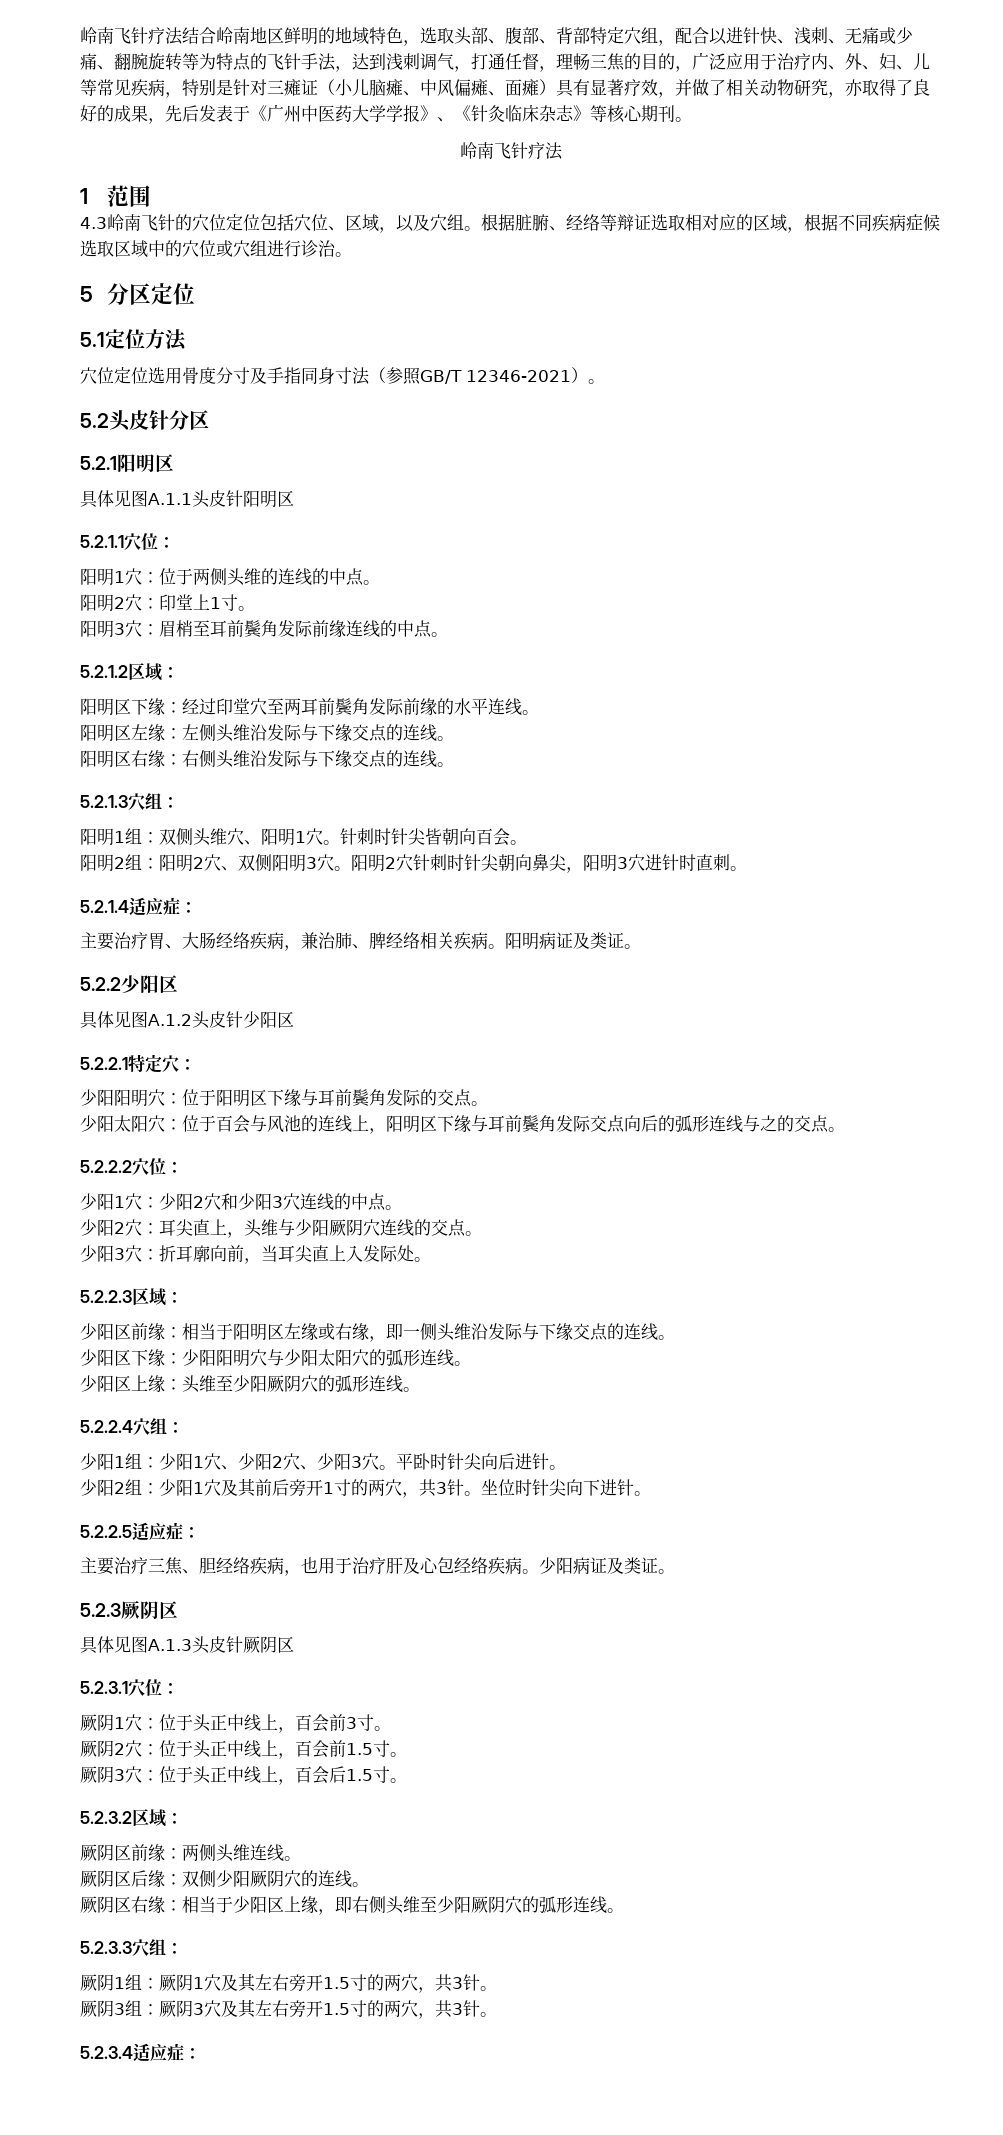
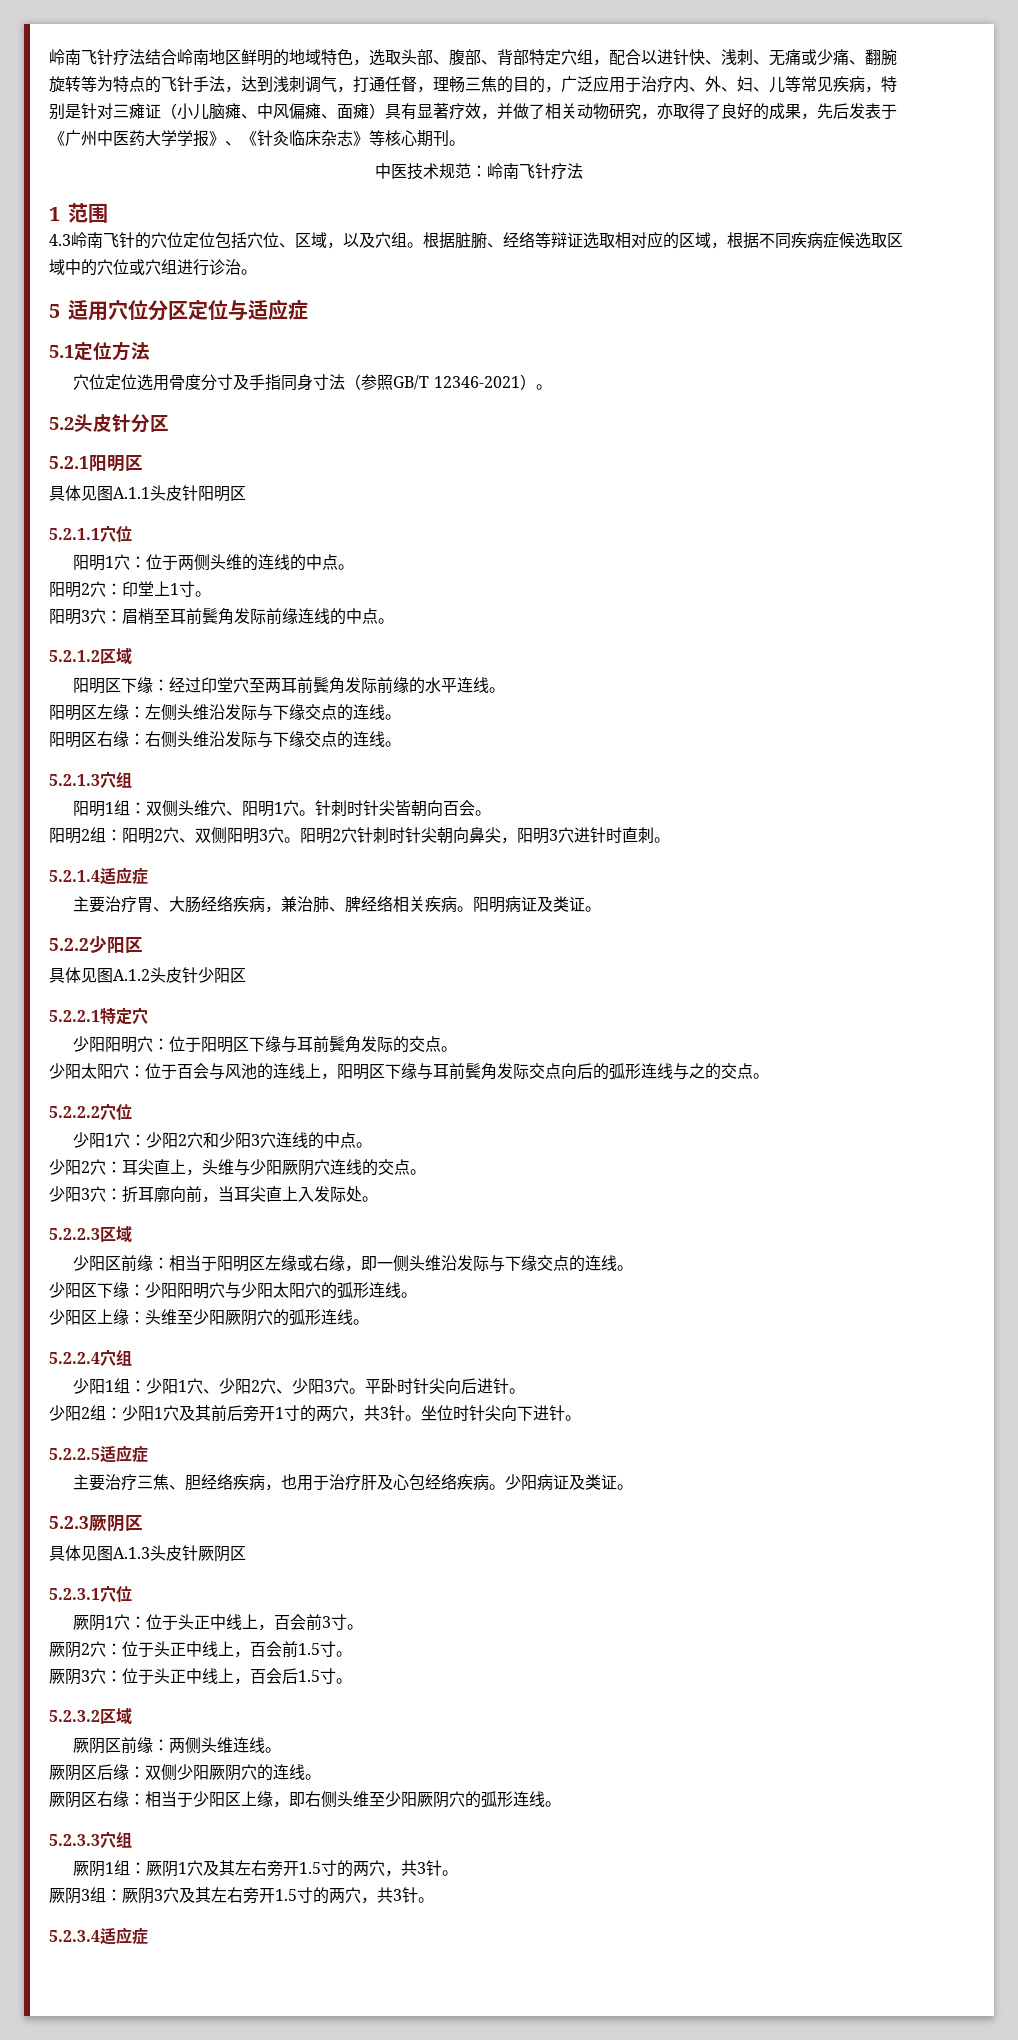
+ 中医技术规范：
- 5分区定位
+ 5适用穴位分区定位与适应症
- 5.2.1.1穴位：
+ 5.2.1.1穴位
- 5.2.1.2区域：
+ 5.2.1.2区域
- 5.2.1.3穴组：
+ 5.2.1.3穴组
- 5.2.1.4适应症：
+ 5.2.1.4适应症
- 5.2.2.1特定穴：
+ 5.2.2.1特定穴
- 5.2.2.2穴位：
+ 5.2.2.2穴位
- 5.2.2.3区域：
+ 5.2.2.3区域
- 5.2.2.4穴组：
+ 5.2.2.4穴组
- 5.2.2.5适应症：
+ 5.2.2.5适应症
- 5.2.3.1穴位：
+ 5.2.3.1穴位
- 5.2.3.2区域：
+ 5.2.3.2区域
- 5.2.3.3穴组：
+ 5.2.3.3穴组
- 5.2.3.4适应症：
+ 5.2.3.4适应症

